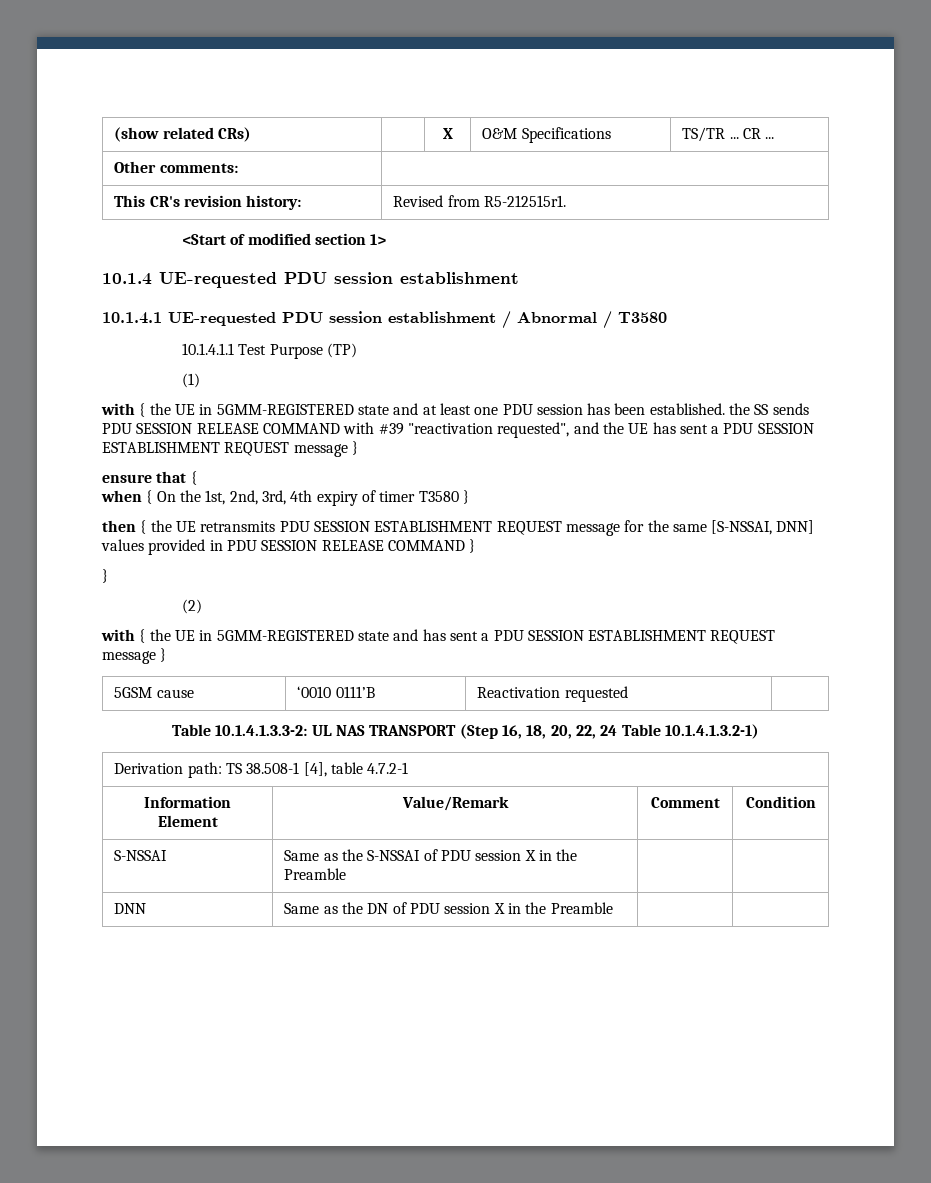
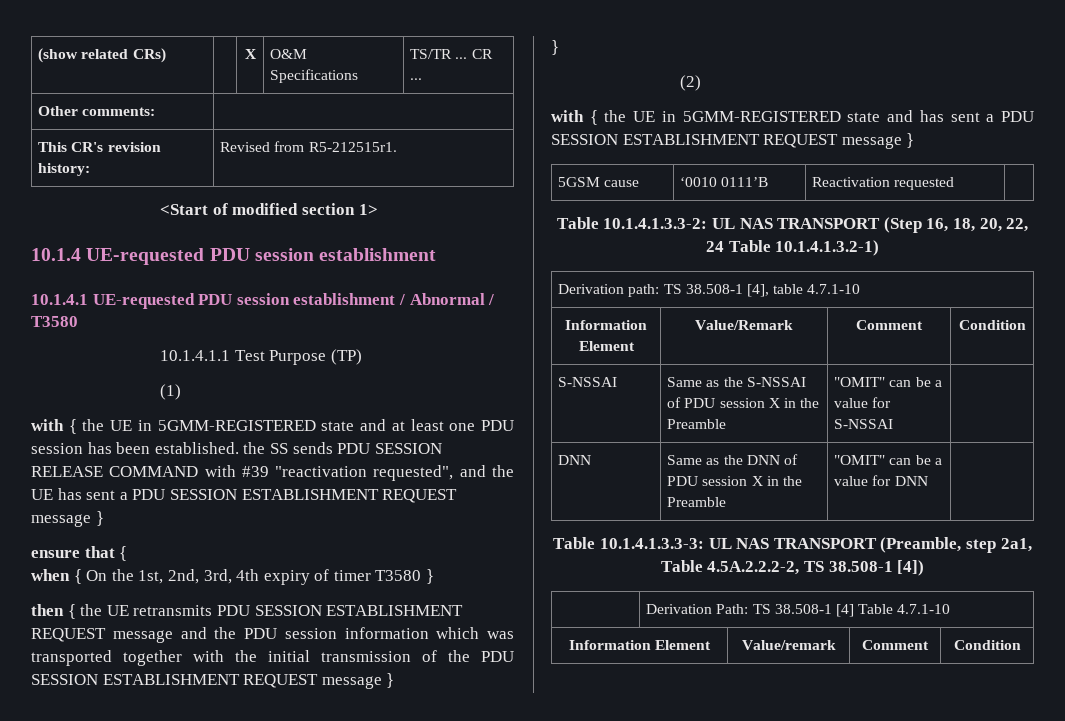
- then { the UE retransmits PDU SESSION ESTABLISHMENT REQUEST message for the same [S-NSSAI, DNN] values provided in PDU SESSION RELEASE COMMAND }
+ then { the UE retransmits PDU SESSION ESTABLISHMENT REQUEST message and the PDU session information which was transported together with the initial transmission of the PDU SESSION ESTABLISHMENT REQUEST message }
- Derivation path: TS 38.508-1 [4], table 4.7.2-1
+ Derivation path: TS 38.508-1 [4], table 4.7.1-10
- S-NSSAI | Same as the S-NSSAI of PDU session X in the Preamble | |
+ S-NSSAI | Same as the S-NSSAI of PDU session X in the Preamble | "OMIT" can be a value for S-NSSAI |
- DNN | Same as the DN of PDU session X in the Preamble | |
+ DNN | Same as the DNN of PDU session X in the Preamble | "OMIT" can be a value for DNN |
+ Table 10.1.4.1.3.3-3: UL NAS TRANSPORT (Preamble, step 2a1, Table 4.5A.2.2.2-2, TS 38.508-1 [4])
+ | Derivation Path: TS 38.508-1 [4] Table 4.7.1-10
+ Information Element | Value/remark | Comment | Condition

